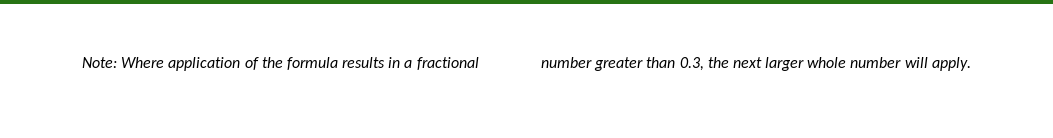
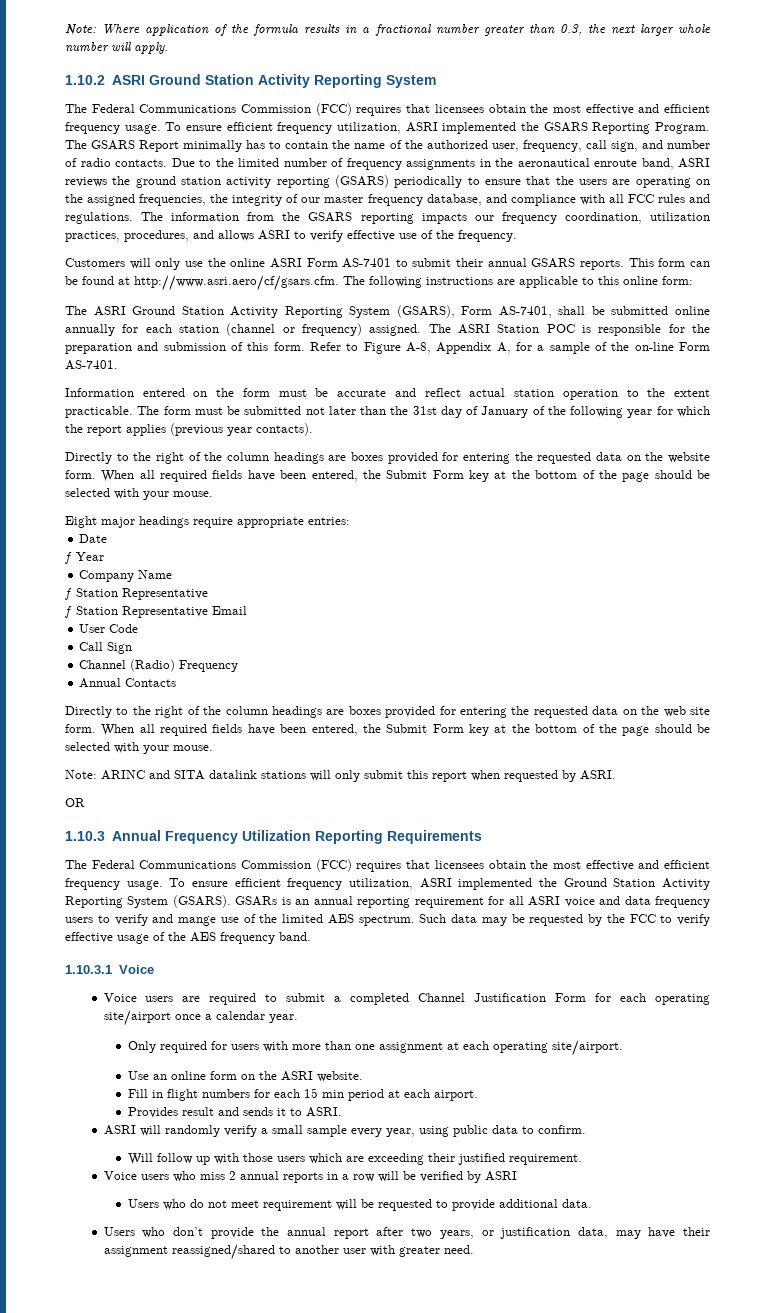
+ 1.10.2 ASRI Ground Station Activity Reporting System
+ The Federal Communications Commission (FCC) requires that licensees obtain the most effective and efficient frequency usage. To ensure efficient frequency utilization, ASRI implemented the GSARS Reporting Program. The GSARS Report minimally has to contain the name of the authorized user, frequency, call sign, and number of radio contacts. Due to the limited number of frequency assignments in the aeronautical enroute band, ASRI reviews the ground station activity reporting (GSARS) periodically to ensure that the users are operating on the assigned frequencies, the integrity of our master frequency database, and compliance with all FCC rules and regulations. The information from the GSARS reporting impacts our frequency coordination, utilization practices, procedures, and allows ASRI to verify effective use of the frequency.
+ Customers will only use the online ASRI Form AS-7401 to submit their annual GSARS reports. This form can be found at http://www.asri.aero/cf/gsars.cfm. The following instructions are applicable to this online form:
+ The ASRI Ground Station Activity Reporting System (GSARS), Form AS-7401, shall be submitted online annually for each station (channel or frequency) assigned. The ASRI Station POC is responsible for the preparation and submission of this form. Refer to Figure A-8, Appendix A, for a sample of the on-line Form AS-7401.
+ Information entered on the form must be accurate and reflect actual station operation to the extent practicable. The form must be submitted not later than the 31st day of January of the following year for which the report applies (previous year contacts).
+ Directly to the right of the column headings are boxes provided for entering the requested data on the website form. When all required fields have been entered, the Submit Form key at the bottom of the page should be selected with your mouse.
+ Eight major headings require appropriate entries:
+ Date
+ ƒ Year
+ Company Name
+ ƒ Station Representative
+ ƒ Station Representative Email
+ User Code
+ Call Sign
+ Channel (Radio) Frequency
+ Annual Contacts
+ Directly to the right of the column headings are boxes provided for entering the requested data on the web site form. When all required fields have been entered, the Submit Form key at the bottom of the page should be selected with your mouse.
+ Note: ARINC and SITA datalink stations will only submit this report when requested by ASRI.
+ OR
+ 1.10.3 Annual Frequency Utilization Reporting Requirements
+ The Federal Communications Commission (FCC) requires that licensees obtain the most effective and efficient frequency usage. To ensure efficient frequency utilization, ASRI implemented the Ground Station Activity Reporting System (GSARS). GSARs is an annual reporting requirement for all ASRI voice and data frequency users to verify and mange use of the limited AES spectrum. Such data may be requested by the FCC to verify effective usage of the AES frequency band.
+ 1.10.3.1 Voice
+ Voice users are required to submit a completed Channel Justification Form for each operating site/airport once a calendar year.
+ Only required for users with more than one assignment at each operating site/airport.
+ Use an online form on the ASRI website.
+ Fill in flight numbers for each 15 min period at each airport.
+ Provides result and sends it to ASRI.
+ ASRI will randomly verify a small sample every year, using public data to confirm.
+ Will follow up with those users which are exceeding their justified requirement.
+ Voice users who miss 2 annual reports in a row will be verified by ASRI
+ Users who do not meet requirement will be requested to provide additional data.
+ Users who don’t provide the annual report after two years, or justification data, may have their assignment reassigned/shared to another user with greater need.

